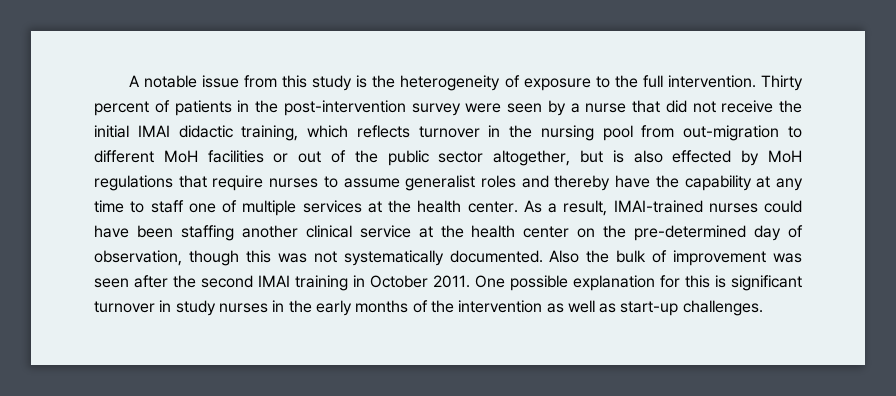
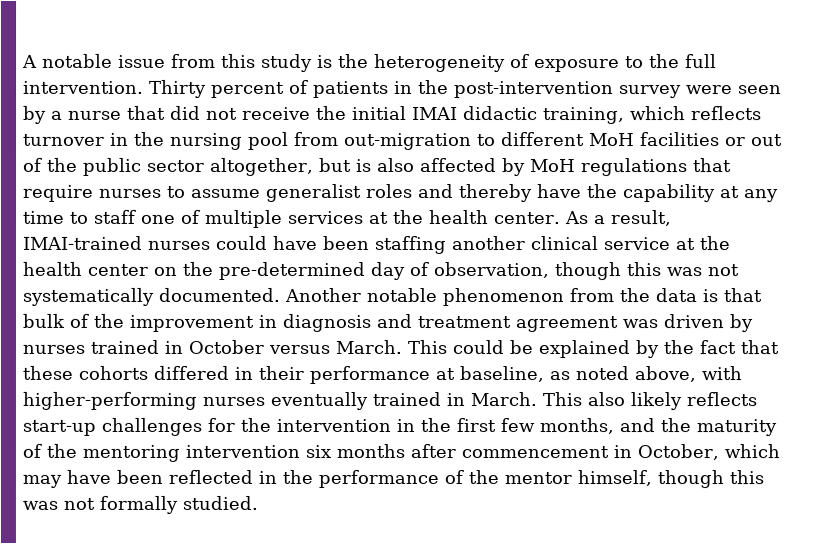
- Thirty percent of patients in the post-intervention survey were seen by a nurse that did not receive the initial IMAI didactic training, which reflects turnover in the nursing pool from out-migration to different MoH facilities or out of the public sector altogether, but is also effected by MoH regulations that require nurses to assume generalist roles and thereby have the capability at any time to staff one of multiple services at the health center.
+ Thirty percent of patients in the post-intervention survey were seen by a nurse that did not receive the initial IMAI didactic training, which reflects turnover in the nursing pool from out-migration to different MoH facilities or out of the public sector altogether, but is also affected by MoH regulations that require nurses to assume generalist roles and thereby have the capability at any time to staff one of multiple services at the health center.
- Also the bulk of improvement was seen after the second IMAI training in October 2011. One possible explanation for this is significant turnover in study nurses in the early months of the intervention as well as start-up challenges.
+ Another notable phenomenon from the data is that bulk of the improvement in diagnosis and treatment agreement was driven by nurses trained in October versus March. This could be explained by the fact that these cohorts differed in their performance at baseline, as noted above, with higher-performing nurses eventually trained in March. This also likely reflects start-up challenges for the intervention in the first few months, and the maturity of the mentoring intervention six months after commencement in October, which may have been reflected in the performance of the mentor himself, though this was not formally studied.

